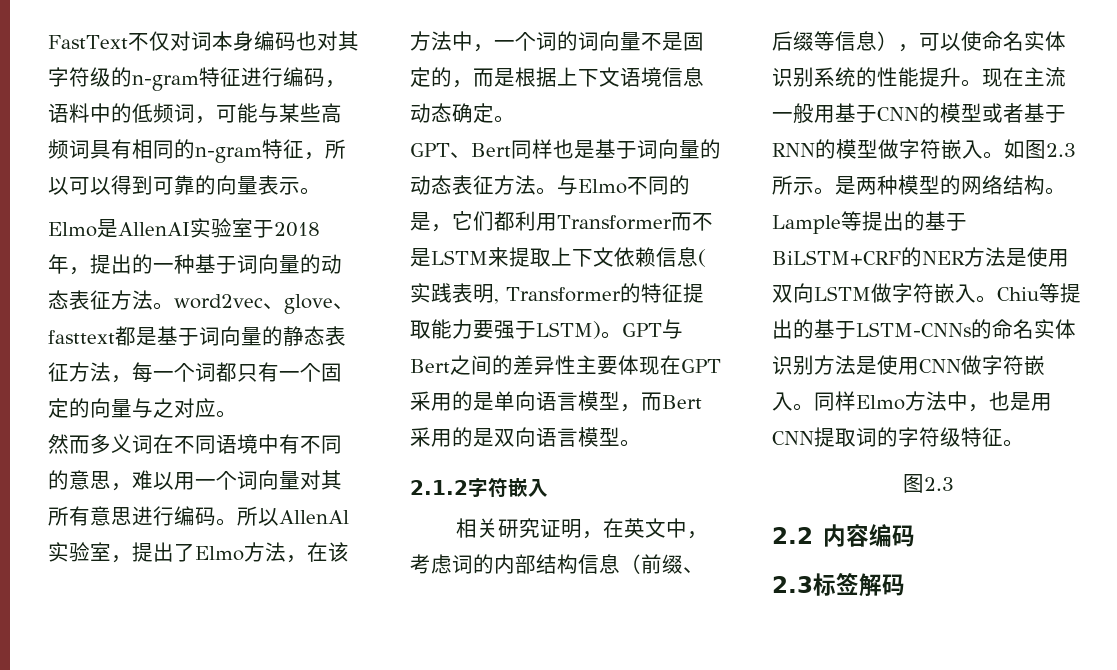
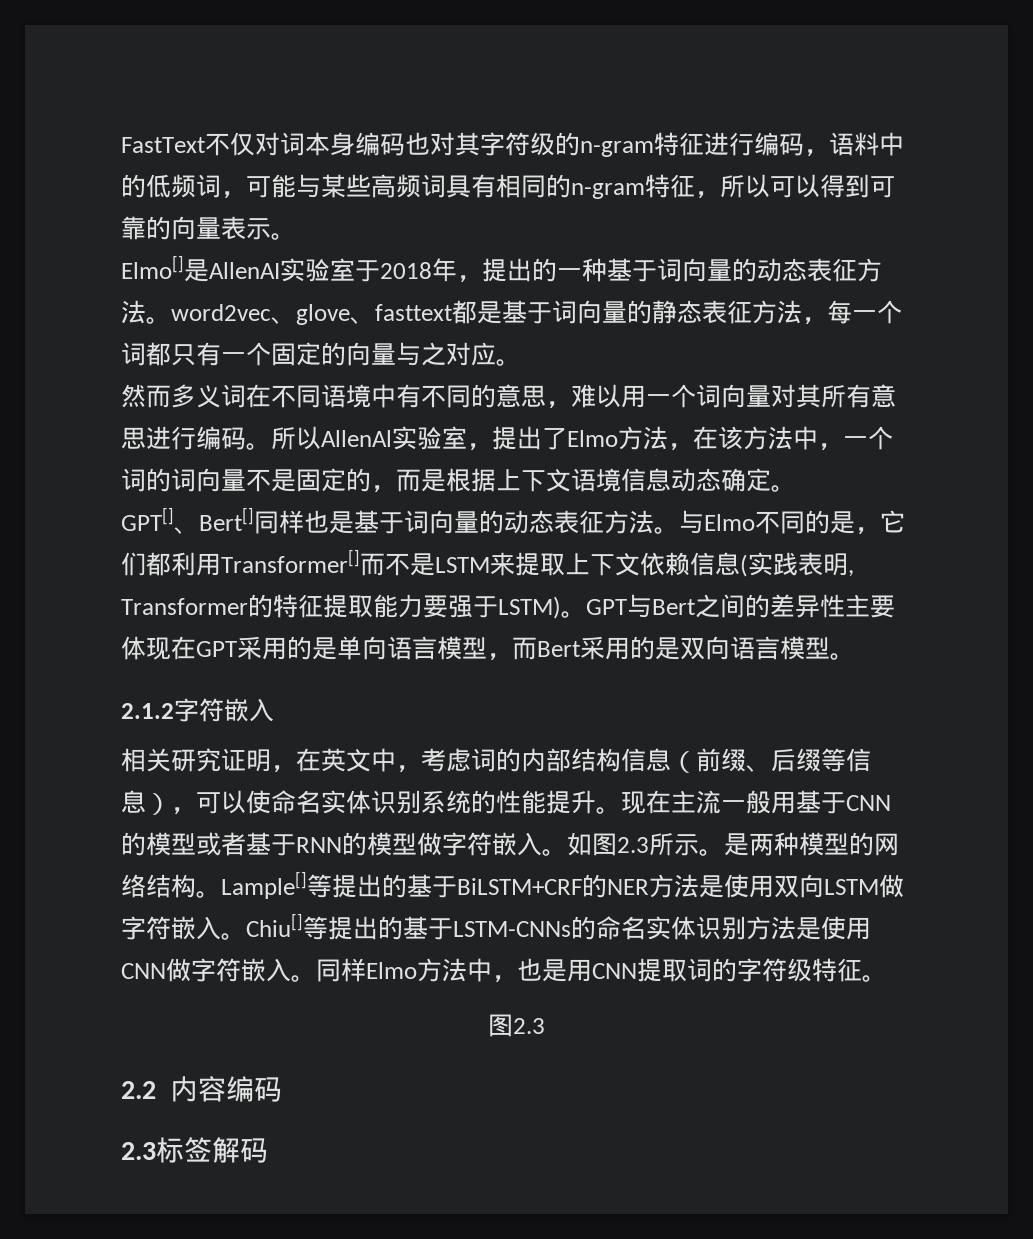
- Elmo是AllenAI实验室于2018年，提出的一种基于词向量的动态表征方法。word2vec、glove、fasttext都是基于词向量的静态表征方法，每一个词都只有一个固定的向量与之对应。
+ Elmo[]是AllenAI实验室于2018年，提出的一种基于词向量的动态表征方法。word2vec、glove、fasttext都是基于词向量的静态表征方法，每一个词都只有一个固定的向量与之对应。
- GPT、Bert同样也是基于词向量的动态表征方法。
+ GPT[]、Bert[]同样也是基于词向量的动态表征方法。
- 与Elmo不同的是，它们都利用Transformer而不是LSTM来提取上下文依赖信息(实践表明, Transformer的特征提取能力要强于LSTM)。
+ 与Elmo不同的是，它们都利用Transformer[]而不是LSTM来提取上下文依赖信息(实践表明, Transformer的特征提取能力要强于LSTM)。
- Lample等提出的基于BiLSTM+CRF的NER方法是使用双向LSTM做字符嵌入。
+ Lample[]等提出的基于BiLSTM+CRF的NER方法是使用双向LSTM做字符嵌入。
- Chiu等提出的基于LSTM-CNNs的命名实体识别方法是使用CNN做字符嵌入。
+ Chiu[]等提出的基于LSTM-CNNs的命名实体识别方法是使用CNN做字符嵌入。

